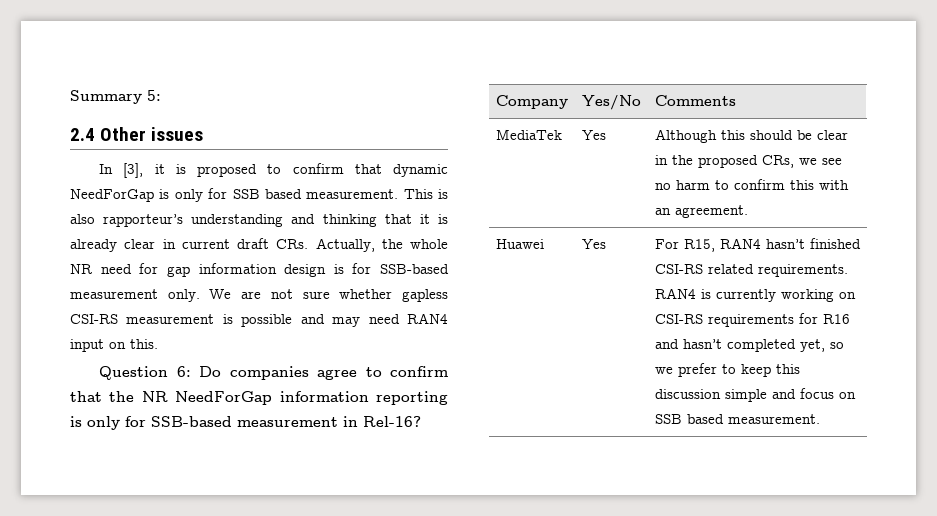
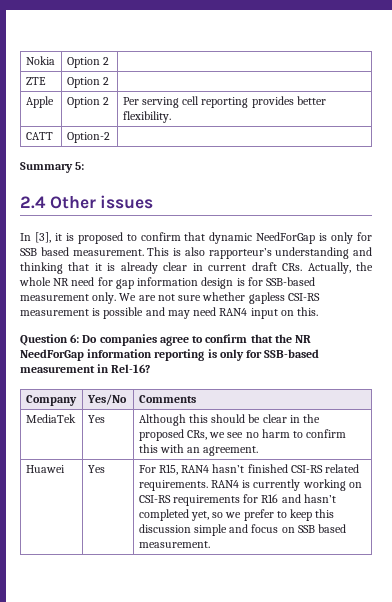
+ Nokia | Option 2 |
+ ZTE | Option 2 |
+ Apple | Option 2 | Per serving cell reporting provides better flexibility.
+ CATT | Option-2 |

